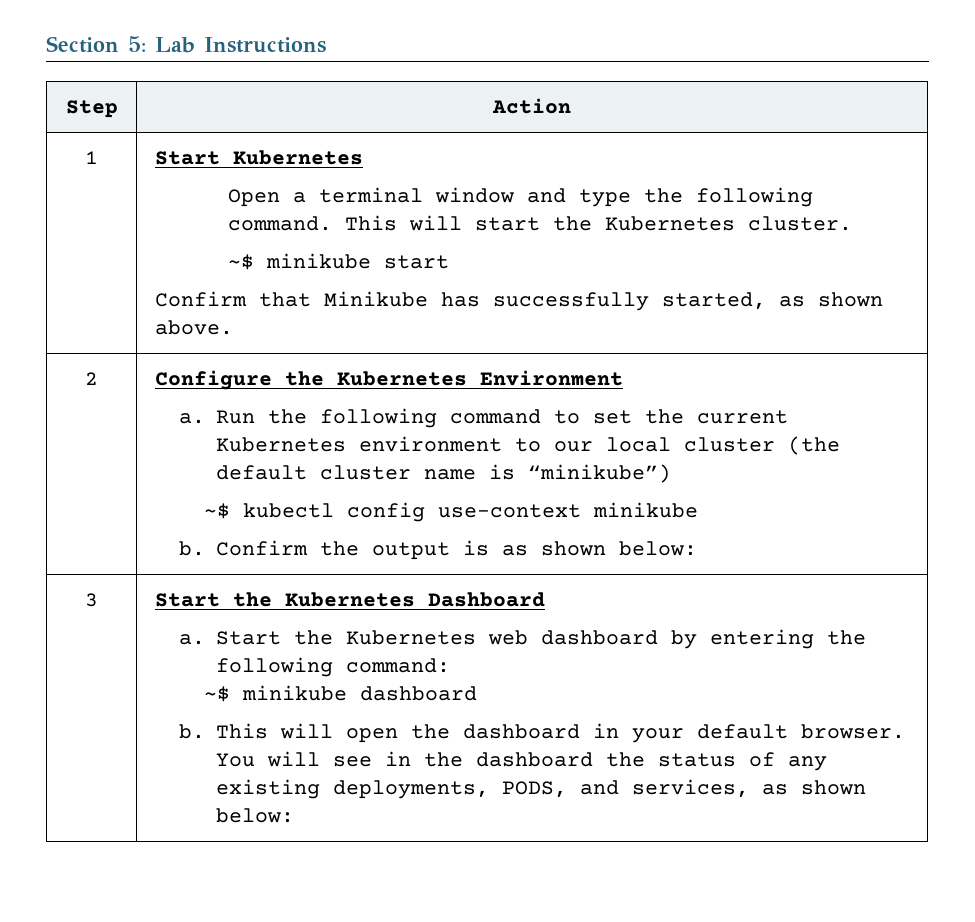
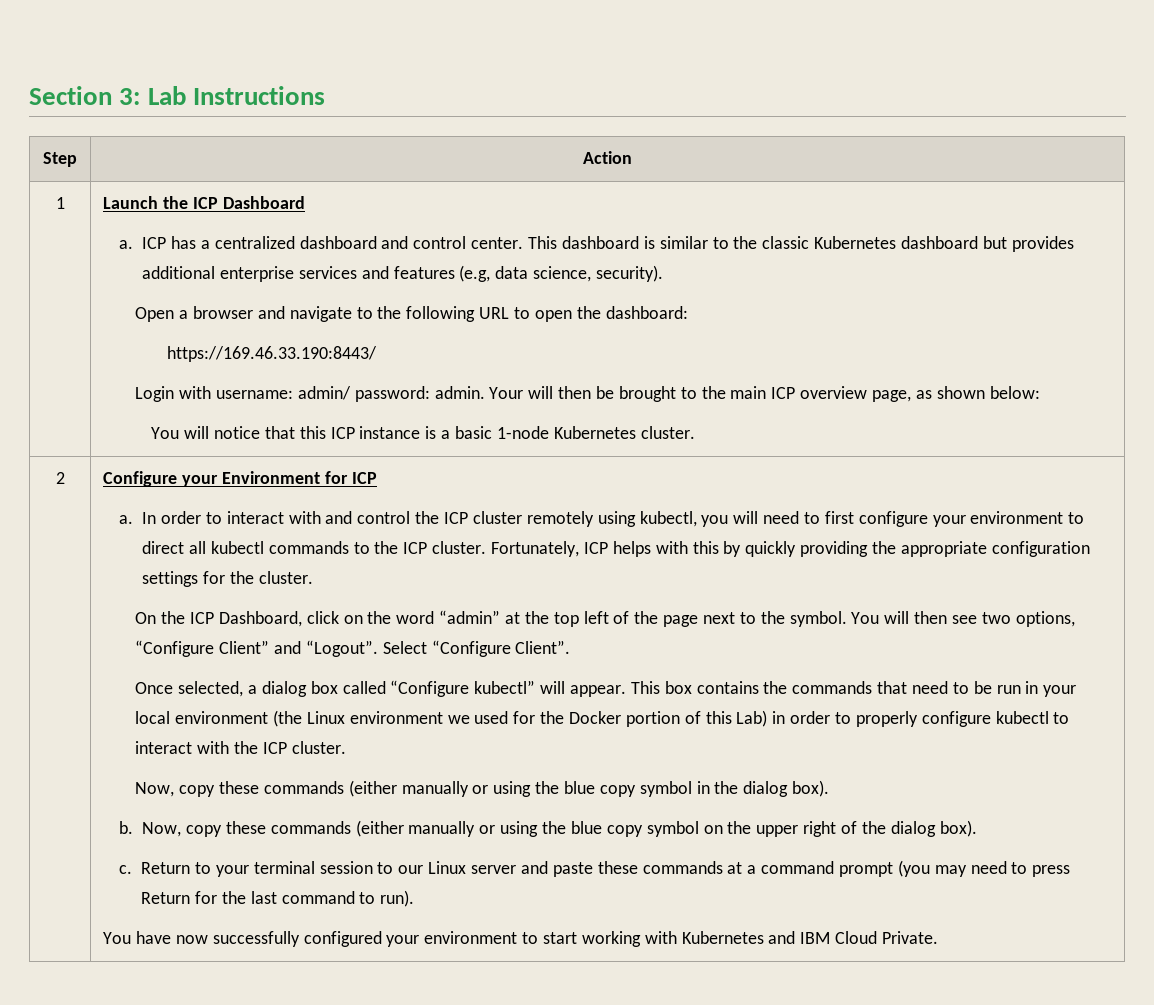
- Section 5: Lab Instructions
+ Section 3: Lab Instructions
- Start Kubernetes
- Open a terminal window and type the following command. This will start the Kubernetes cluster.
- ~$ minikube start
- Confirm that Minikube has successfully started, as shown above.
+ Launch the ICP Dashboard
+ a. ICP has a centralized dashboard and control center. This dashboard is similar to the classic Kubernetes dashboard but provides additional enterprise services and features (e.g, data science, security).
+ Open a browser and navigate to the following URL to open the dashboard:
+ https://169.46.33.190:8443/
+ Login with username: admin/ password: admin. Your will then be brought to the main ICP overview page, as shown below:
+ You will notice that this ICP instance is a basic 1-node Kubernetes cluster.
- Configure the Kubernetes Environment
- a. Run the following command to set the current Kubernetes environment to our local cluster (the default cluster name is “minikube”)
- ~$ kubectl config use-context minikube
- b. Confirm the output is as shown below:
- 3 | Start the Kubernetes Dashboard
- a. Start the Kubernetes web dashboard by entering the following command:
- ~$ minikube dashboard
- b. This will open the dashboard in your default browser. You will see in the dashboard the status of any existing deployments, PODS, and services, as shown below:
+ Configure your Environment for ICP
+ a. In order to interact with and control the ICP cluster remotely using kubectl, you will need to first configure your environment to direct all kubectl commands to the ICP cluster. Fortunately, ICP helps with this by quickly providing the appropriate configuration settings for the cluster.
+ On the ICP Dashboard, click on the word “admin” at the top left of the page next to the symbol. You will then see two options, “Configure Client” and “Logout”. Select “Configure Client”.
+ Once selected, a dialog box called “Configure kubectl” will appear. This box contains the commands that need to be run in your local environment (the Linux environment we used for the Docker portion of this Lab) in order to properly configure kubectl to interact with the ICP cluster.
+ Now, copy these commands (either manually or using the blue copy symbol in the dialog box).
+ b. Now, copy these commands (either manually or using the blue copy symbol on the upper right of the dialog box).
+ c. Return to your terminal session to our Linux server and paste these commands at a command prompt (you may need to press Return for the last command to run).
+ You have now successfully configured your environment to start working with Kubernetes and IBM Cloud Private.

